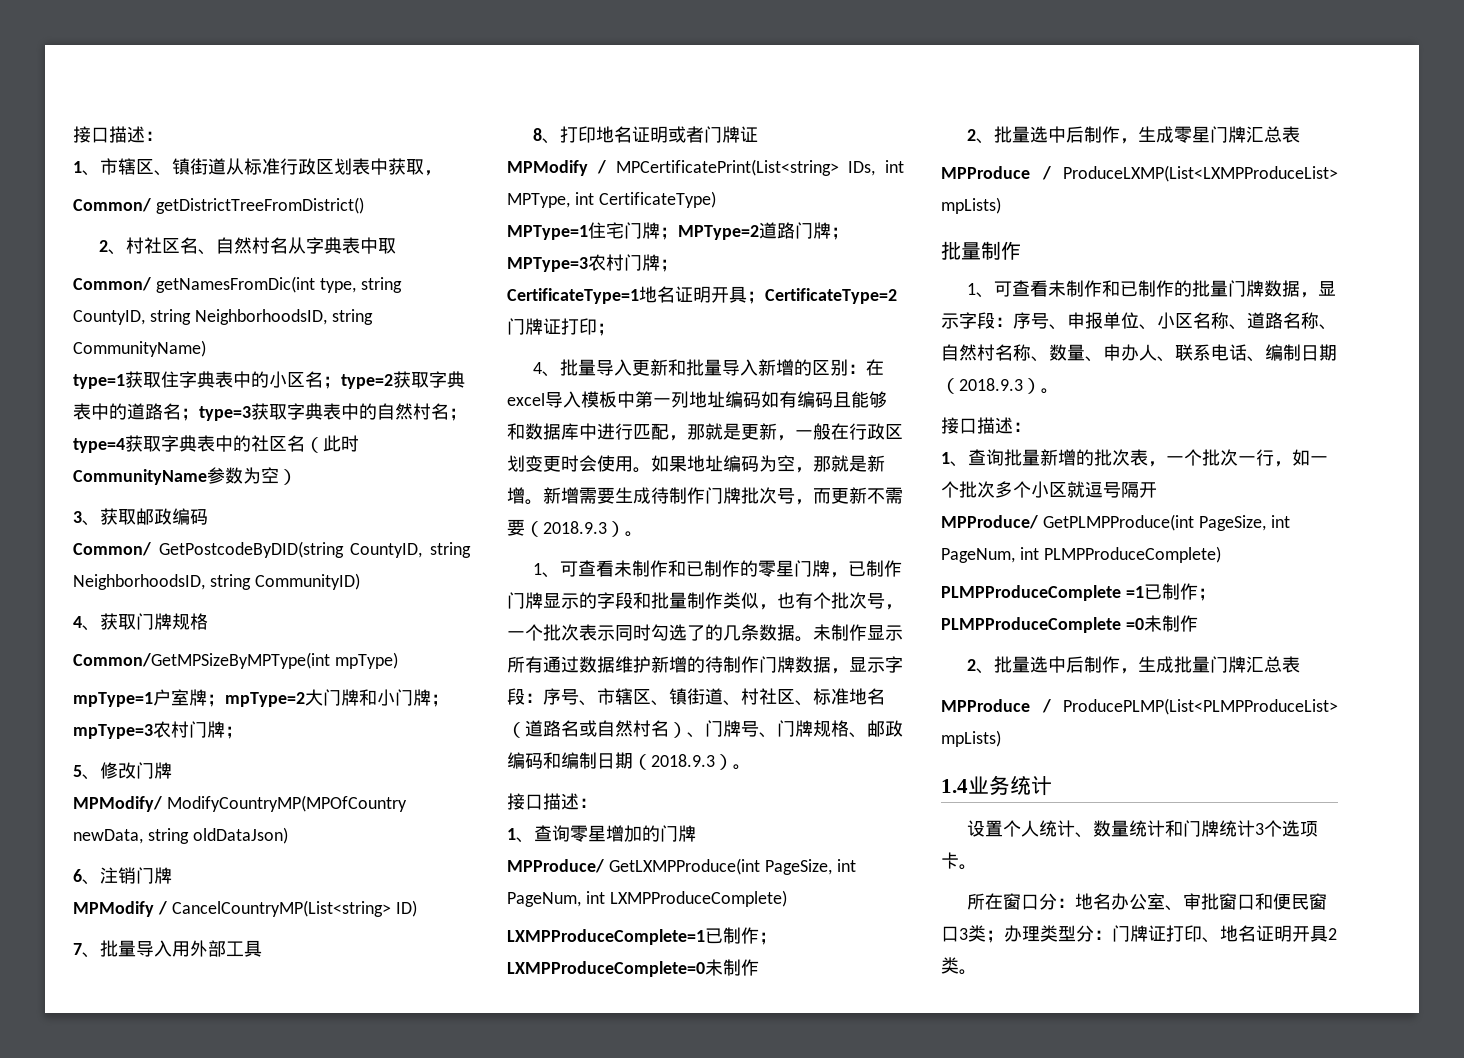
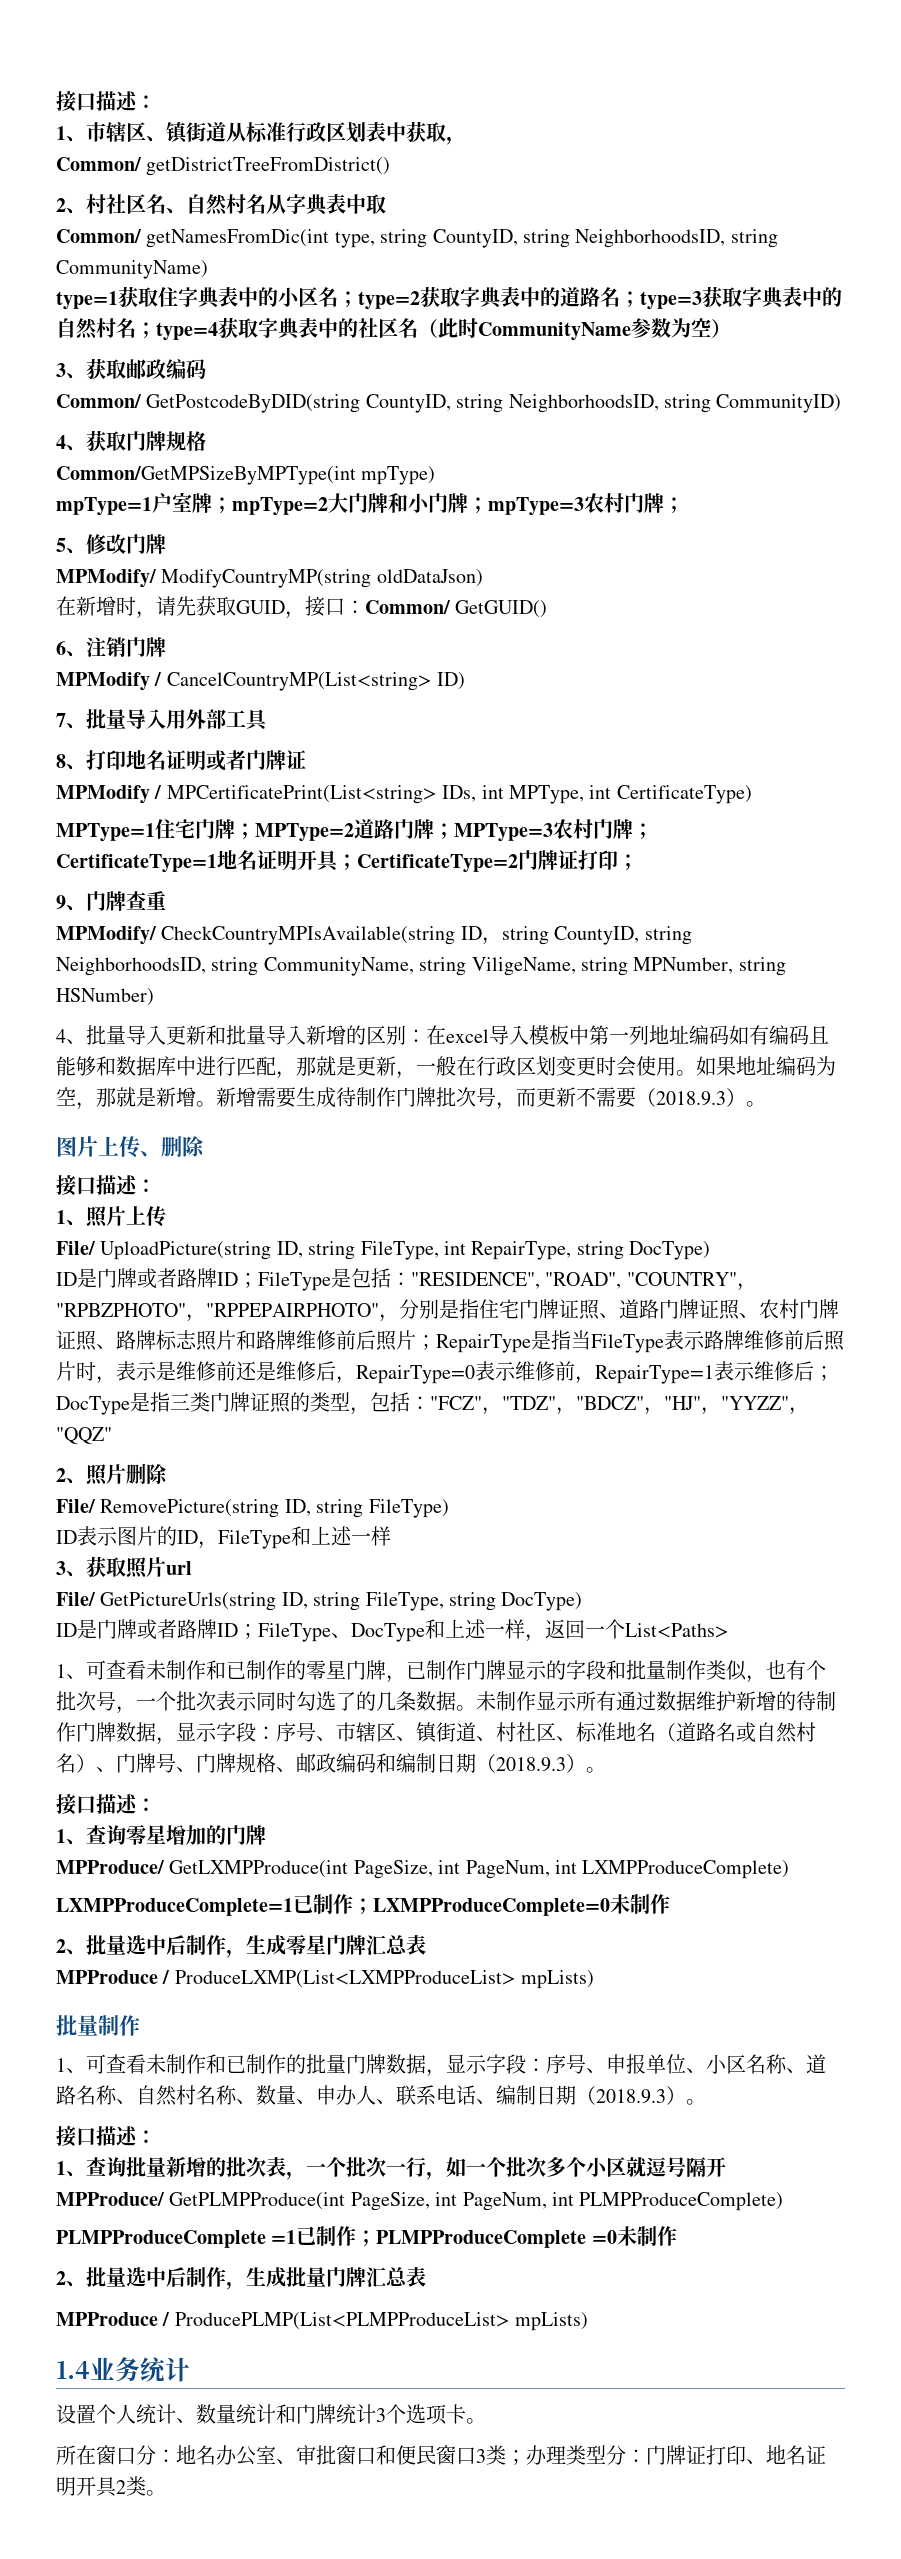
- MPModify/ ModifyCountryMP(MPOfCountry newData, string oldDataJson)
+ MPModify/ ModifyCountryMP(string oldDataJson)
+ 在新增时，请先获取GUID，接口：Common/ GetGUID()
+ 9、门牌查重
+ MPModify/ CheckCountryMPIsAvailable(string ID，string CountyID, string NeighborhoodsID, string CommunityName, string ViligeName, string MPNumber, string HSNumber)
+ 图片上传、删除
+ 接口描述：
+ 1、照片上传
+ File/ UploadPicture(string ID, string FileType, int RepairType, string DocType)
+ ID是门牌或者路牌ID；FileType是包括："RESIDENCE", "ROAD", "COUNTRY"，"RPBZPHOTO"，"RPPEPAIRPHOTO"，分别是指住宅门牌证照、道路门牌证照、农村门牌证照、路牌标志照片和路牌维修前后照片；RepairType是指当FileType表示路牌维修前后照片时，表示是维修前还是维修后，RepairType=0表示维修前，RepairType=1表示维修后；DocType是指三类门牌证照的类型，包括："FCZ"，"TDZ"，"BDCZ"，"HJ"，"YYZZ"，"QQZ"
+ 2、照片删除
+ File/ RemovePicture(string ID, string FileType)
+ ID表示图片的ID，FileType和上述一样
+ 3、获取照片url
+ File/ GetPictureUrls(string ID, string FileType, string DocType)
+ ID是门牌或者路牌ID；FileType、DocType和上述一样，返回一个List<Paths>

